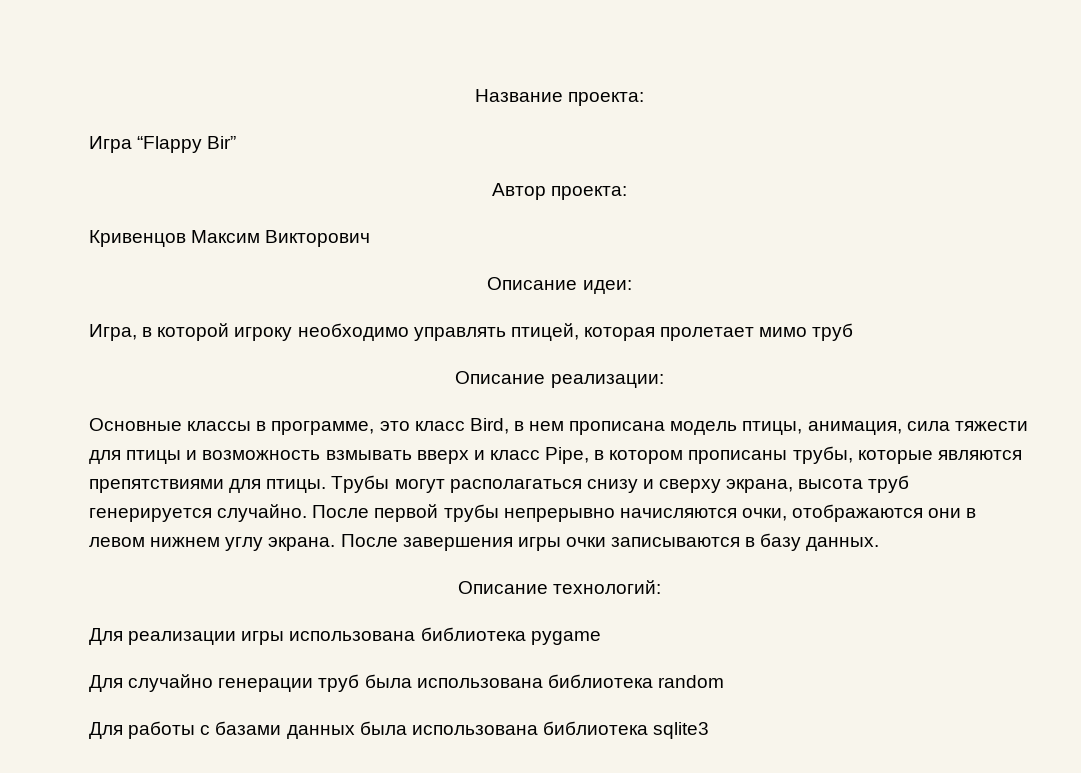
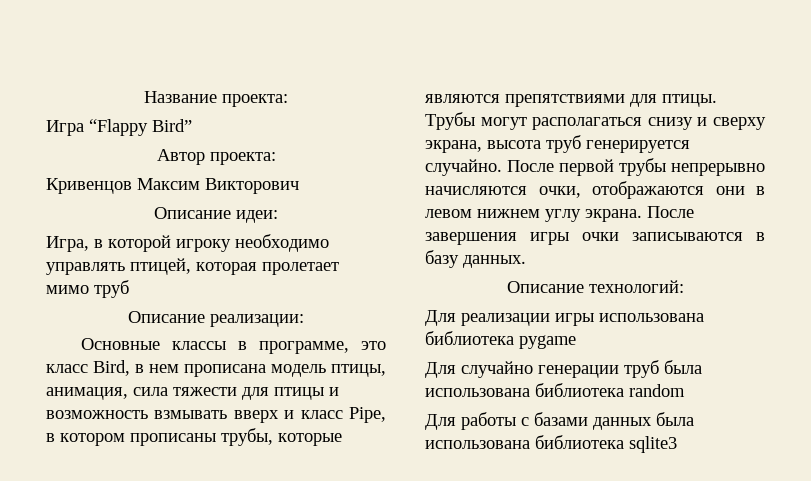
- Игра “Flappy Bir”
+ Игра “Flappy Bird”

